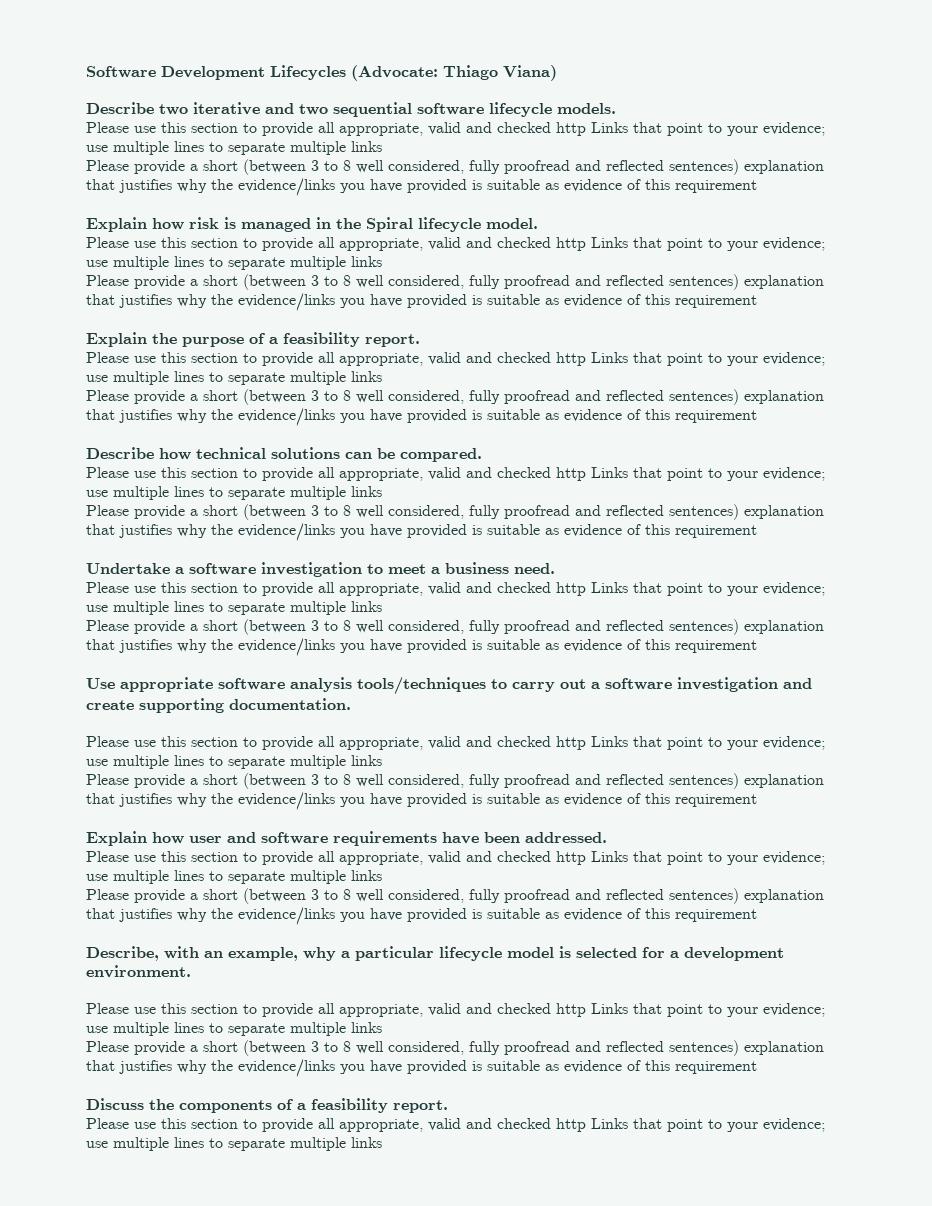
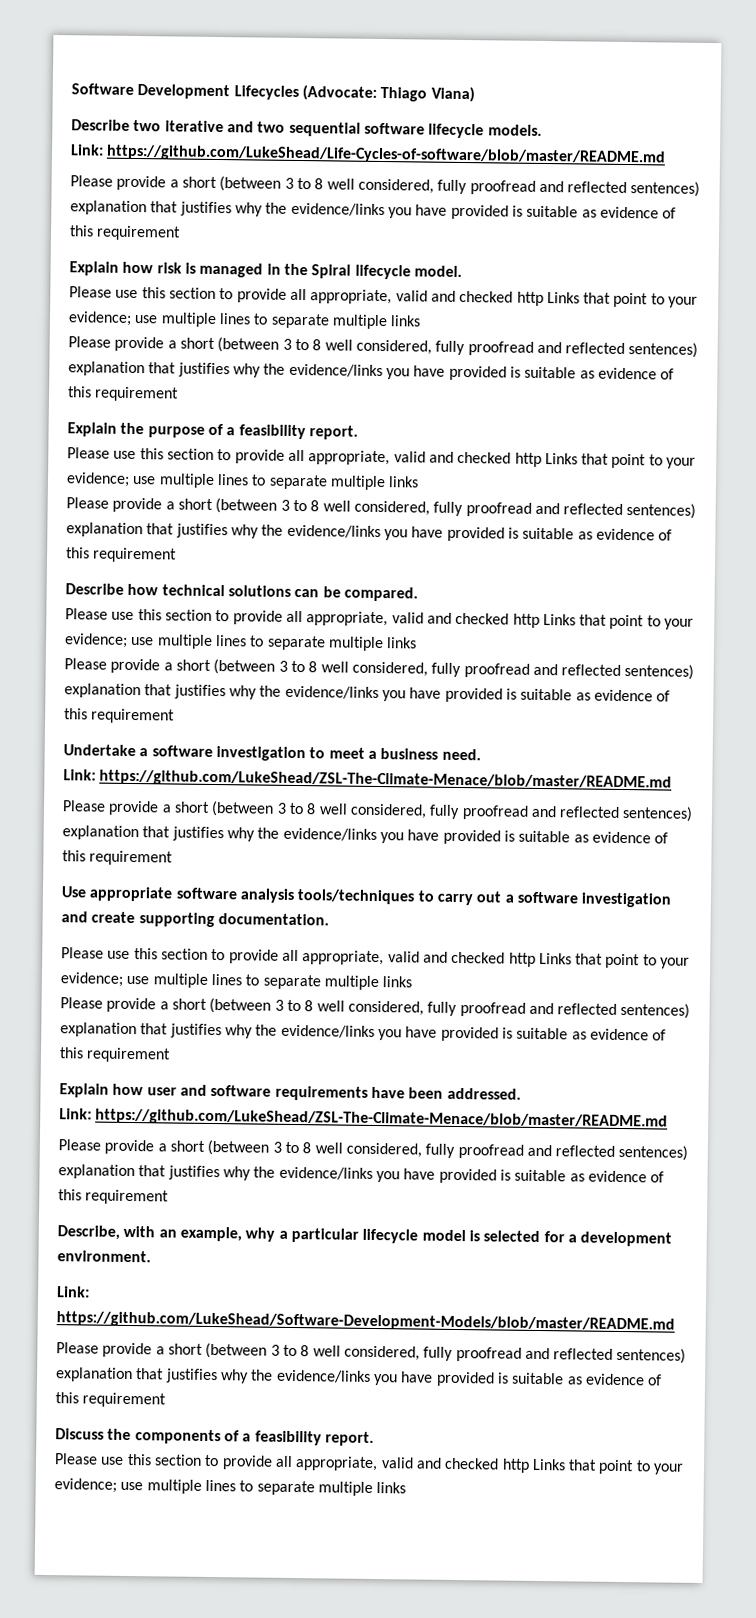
  Describe two iterative and two sequential software lifecycle models.
- Please use this section to provide all appropriate, valid and checked http Links that point to your evidence; use multiple lines to separate multiple links
+ Link: https://github.com/LukeShead/Life-Cycles-of-software/blob/master/README.md
  Undertake a software investigation to meet a business need.
- Please use this section to provide all appropriate, valid and checked http Links that point to your evidence; use multiple lines to separate multiple links
+ Link: https://github.com/LukeShead/ZSL-The-Climate-Menace/blob/master/README.md
  Explain how user and software requirements have been addressed.
- Please use this section to provide all appropriate, valid and checked http Links that point to your evidence; use multiple lines to separate multiple links
+ Link: https://github.com/LukeShead/ZSL-The-Climate-Menace/blob/master/README.md
  Describe, with an example, why a particular lifecycle model is selected for a development environment.
- Please use this section to provide all appropriate, valid and checked http Links that point to your evidence; use multiple lines to separate multiple links
+ Link: https://github.com/LukeShead/Software-Development-Models/blob/master/README.md

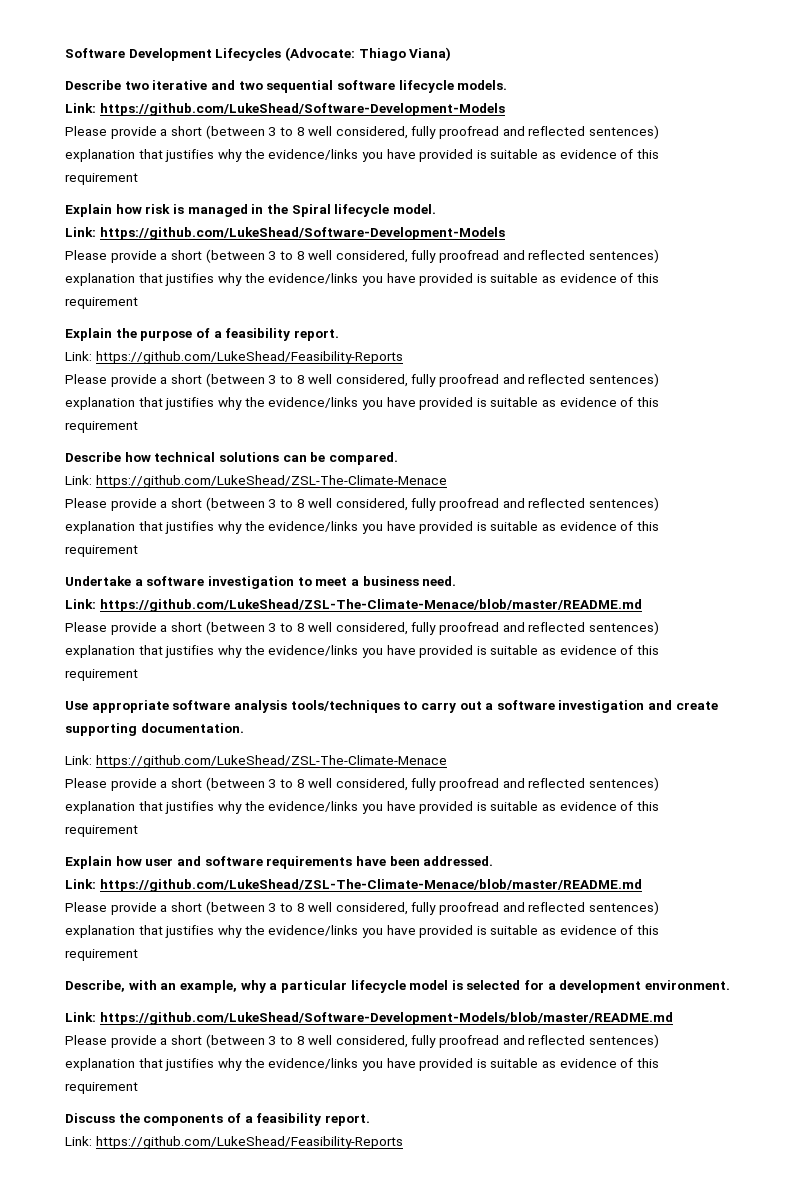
  Describe two iterative and two sequential software lifecycle models.
- Link: https://github.com/LukeShead/Life-Cycles-of-software/blob/master/README.md
+ Link: https://github.com/LukeShead/Software-Development-Models
  Explain how risk is managed in the Spiral lifecycle model.
- Please use this section to provide all appropriate, valid and checked http Links that point to your evidence; use multiple lines to separate multiple links
+ Link: https://github.com/LukeShead/Software-Development-Models
  Explain the purpose of a feasibility report.
- Please use this section to provide all appropriate, valid and checked http Links that point to your evidence; use multiple lines to separate multiple links
+ Link: https://github.com/LukeShead/Feasibility-Reports
  Describe how technical solutions can be compared.
- Please use this section to provide all appropriate, valid and checked http Links that point to your evidence; use multiple lines to separate multiple links
+ Link: https://github.com/LukeShead/ZSL-The-Climate-Menace
  Use appropriate software analysis tools/techniques to carry out a software investigation and create supporting documentation.
- Please use this section to provide all appropriate, valid and checked http Links that point to your evidence; use multiple lines to separate multiple links
+ Link: https://github.com/LukeShead/ZSL-The-Climate-Menace
  Discuss the components of a feasibility report.
- Please use this section to provide all appropriate, valid and checked http Links that point to your evidence; use multiple lines to separate multiple links
+ Link: https://github.com/LukeShead/Feasibility-Reports

